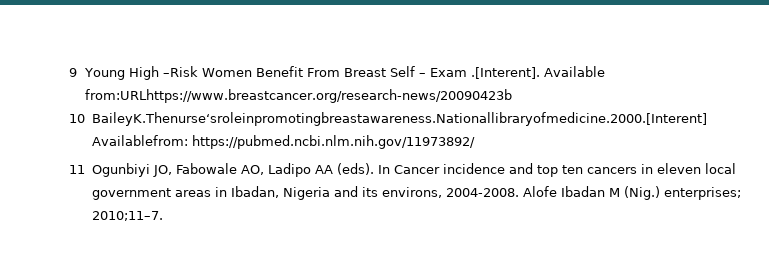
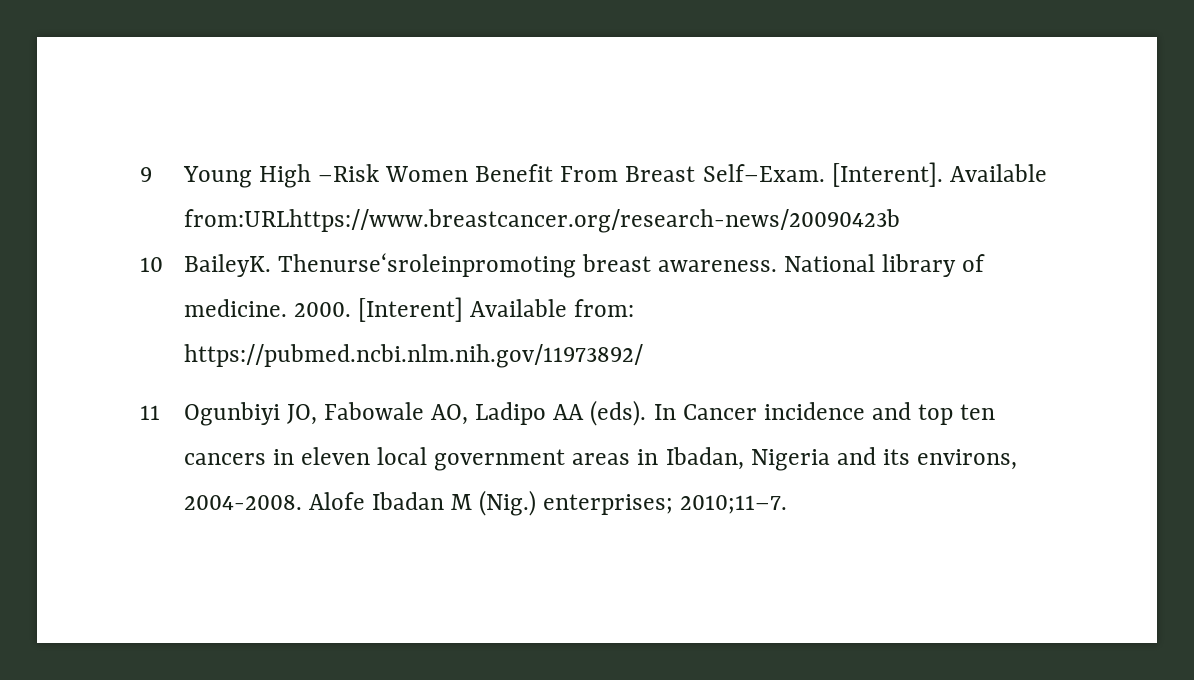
- 9 Young High –Risk Women Benefit From Breast Self – Exam .[Interent]. Available from:URLhttps://www.breastcancer.org/research-news/20090423b
+ 9 Young High –Risk Women Benefit From Breast Self–Exam. [Interent]. Available from:URLhttps://www.breastcancer.org/research-news/20090423b
- 10 BaileyK.Thenurse‘sroleinpromotingbreastawareness.Nationallibraryofmedicine.2000.[Interent] Availablefrom: https://pubmed.ncbi.nlm.nih.gov/11973892/
+ 10 BaileyK. Thenurse‘sroleinpromoting breast awareness. National library of medicine. 2000. [Interent] Available from: https://pubmed.ncbi.nlm.nih.gov/11973892/

